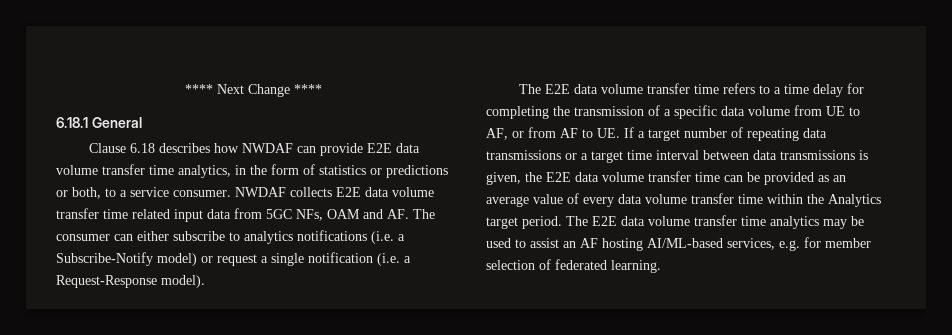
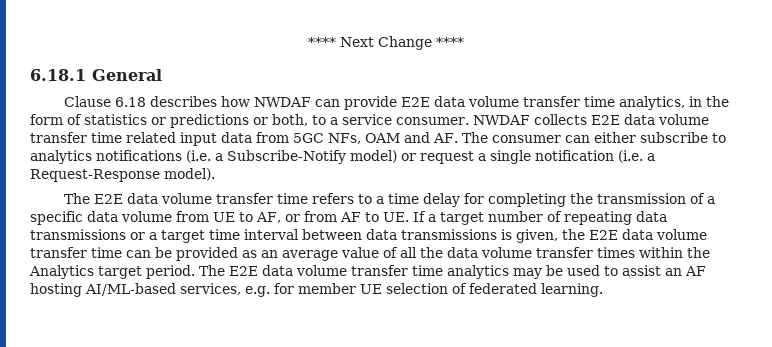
- The E2E data volume transfer time refers to a time delay for completing the transmission of a specific data volume from UE to AF, or from AF to UE. If a target number of repeating data transmissions or a target time interval between data transmissions is given, the E2E data volume transfer time can be provided as an average value of every data volume transfer time within the Analytics target period.
+ The E2E data volume transfer time refers to a time delay for completing the transmission of a specific data volume from UE to AF, or from AF to UE. If a target number of repeating data transmissions or a target time interval between data transmissions is given, the E2E data volume transfer time can be provided as an average value of all the data volume transfer times within the Analytics target period.
- The E2E data volume transfer time analytics may be used to assist an AF hosting AI/ML-based services, e.g. for member selection of federated learning.
+ The E2E data volume transfer time analytics may be used to assist an AF hosting AI/ML-based services, e.g. for member UE selection of federated learning.

